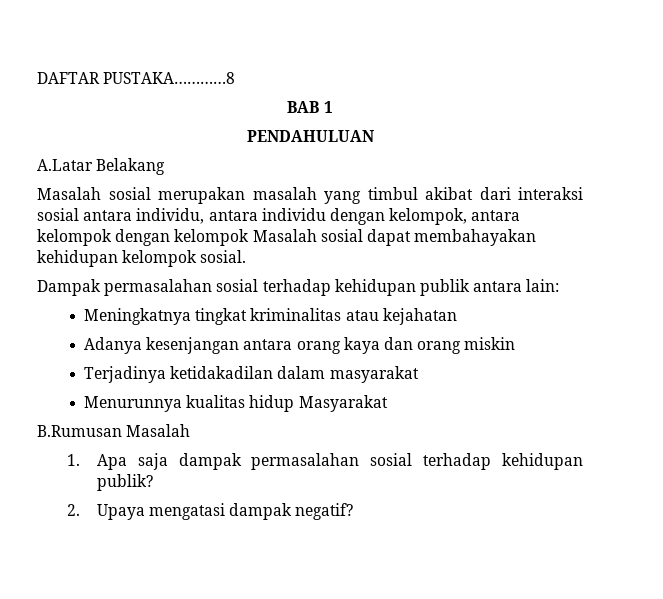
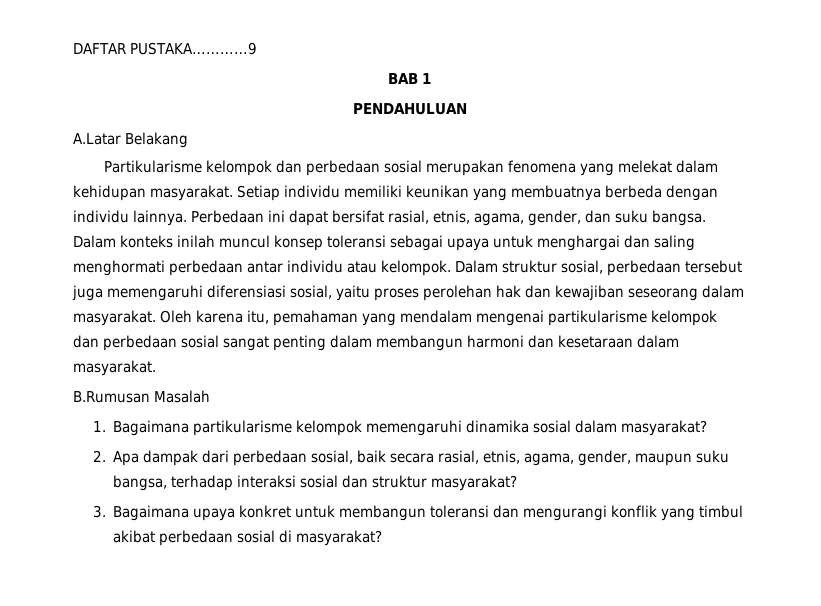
- DAFTAR PUSTAKA…………8
+ DAFTAR PUSTAKA…………9
- Masalah sosial merupakan masalah yang timbul akibat dari interaksi sosial antara individu, antara individu dengan kelompok, antara kelompok dengan kelompok Masalah sosial dapat membahayakan kehidupan kelompok sosial.
- Dampak permasalahan sosial terhadap kehidupan publik antara lain:
- Meningkatnya tingkat kriminalitas atau kejahatan
- Adanya kesenjangan antara orang kaya dan orang miskin
- Terjadinya ketidakadilan dalam masyarakat
- Menurunnya kualitas hidup Masyarakat
+ Partikularisme kelompok dan perbedaan sosial merupakan fenomena yang melekat dalam kehidupan masyarakat. Setiap individu memiliki keunikan yang membuatnya berbeda dengan individu lainnya. Perbedaan ini dapat bersifat rasial, etnis, agama, gender, dan suku bangsa. Dalam konteks inilah muncul konsep toleransi sebagai upaya untuk menghargai dan saling menghormati perbedaan antar individu atau kelompok. Dalam struktur sosial, perbedaan tersebut juga memengaruhi diferensiasi sosial, yaitu proses perolehan hak dan kewajiban seseorang dalam masyarakat. Oleh karena itu, pemahaman yang mendalam mengenai partikularisme kelompok dan perbedaan sosial sangat penting dalam membangun harmoni dan kesetaraan dalam masyarakat.
  B.Rumusan Masalah
- 1. Apa saja dampak permasalahan sosial terhadap kehidupan publik?
- 2. Upaya mengatasi dampak negatif?
+ 1. Bagaimana partikularisme kelompok memengaruhi dinamika sosial dalam masyarakat?
+ 2. Apa dampak dari perbedaan sosial, baik secara rasial, etnis, agama, gender, maupun suku bangsa, terhadap interaksi sosial dan struktur masyarakat?
+ 3. Bagaimana upaya konkret untuk membangun toleransi dan mengurangi konflik yang timbul akibat perbedaan sosial di masyarakat?

